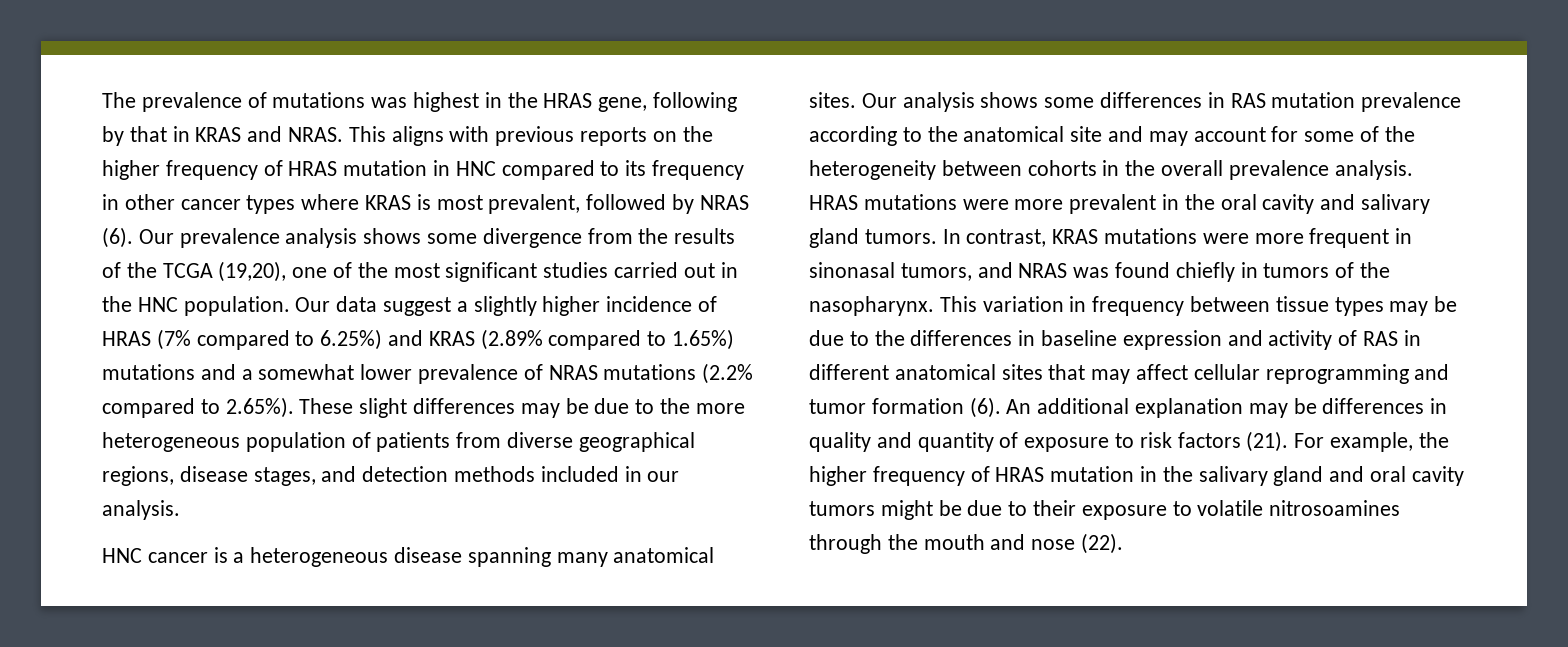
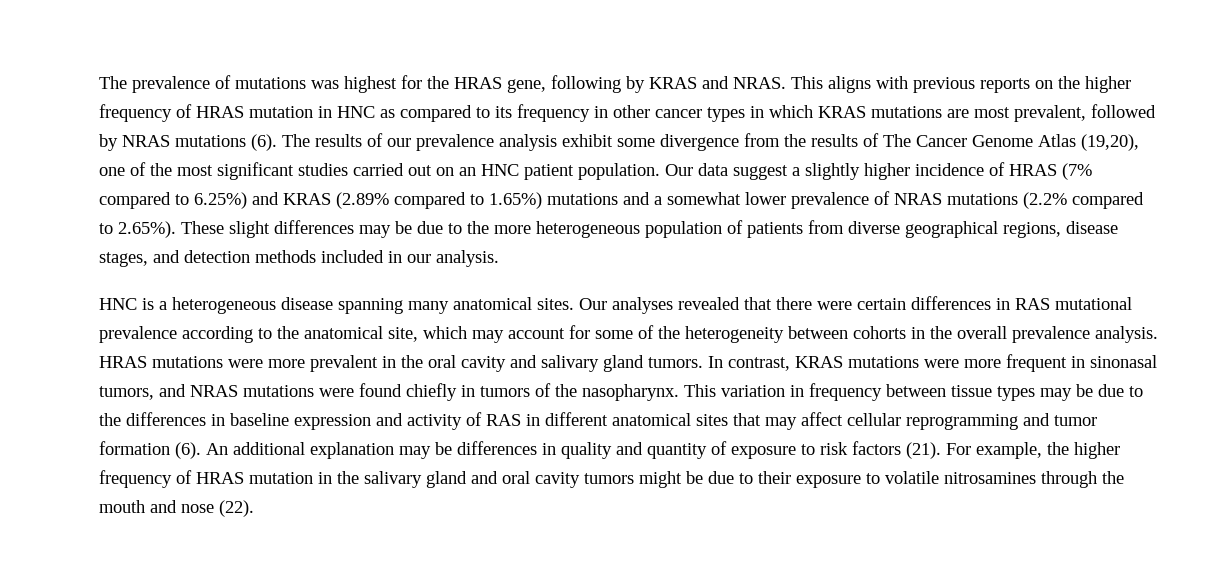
- The prevalence of mutations was highest in the HRAS gene, following by that in KRAS and NRAS.
+ The prevalence of mutations was highest for the HRAS gene, following by KRAS and NRAS.
- This aligns with previous reports on the higher frequency of HRAS mutation in HNC compared to its frequency in other cancer types where KRAS is most prevalent, followed by NRAS (6). Our prevalence analysis shows some divergence from the results of the TCGA (19,20), one of the most significant studies carried out in the HNC population.
+ This aligns with previous reports on the higher frequency of HRAS mutation in HNC as compared to its frequency in other cancer types in which KRAS mutations are most prevalent, followed by NRAS mutations (6). The results of our prevalence analysis exhibit some divergence from the results of The Cancer Genome Atlas (19,20), one of the most significant studies carried out on an HNC patient population.
- HNC cancer is a heterogeneous disease spanning many anatomical sites.
+ HNC is a heterogeneous disease spanning many anatomical sites.
- Our analysis shows some differences in RAS mutation prevalence according to the anatomical site and may account for some of the heterogeneity between cohorts in the overall prevalence analysis.
+ Our analyses revealed that there were certain differences in RAS mutational prevalence according to the anatomical site, which may account for some of the heterogeneity between cohorts in the overall prevalence analysis.
- In contrast, KRAS mutations were more frequent in sinonasal tumors, and NRAS was found chiefly in tumors of the nasopharynx.
+ In contrast, KRAS mutations were more frequent in sinonasal tumors, and NRAS mutations were found chiefly in tumors of the nasopharynx.
- For example, the higher frequency of HRAS mutation in the salivary gland and oral cavity tumors might be due to their exposure to volatile nitrosoamines through the mouth and nose (22).
+ For example, the higher frequency of HRAS mutation in the salivary gland and oral cavity tumors might be due to their exposure to volatile nitrosamines through the mouth and nose (22).

